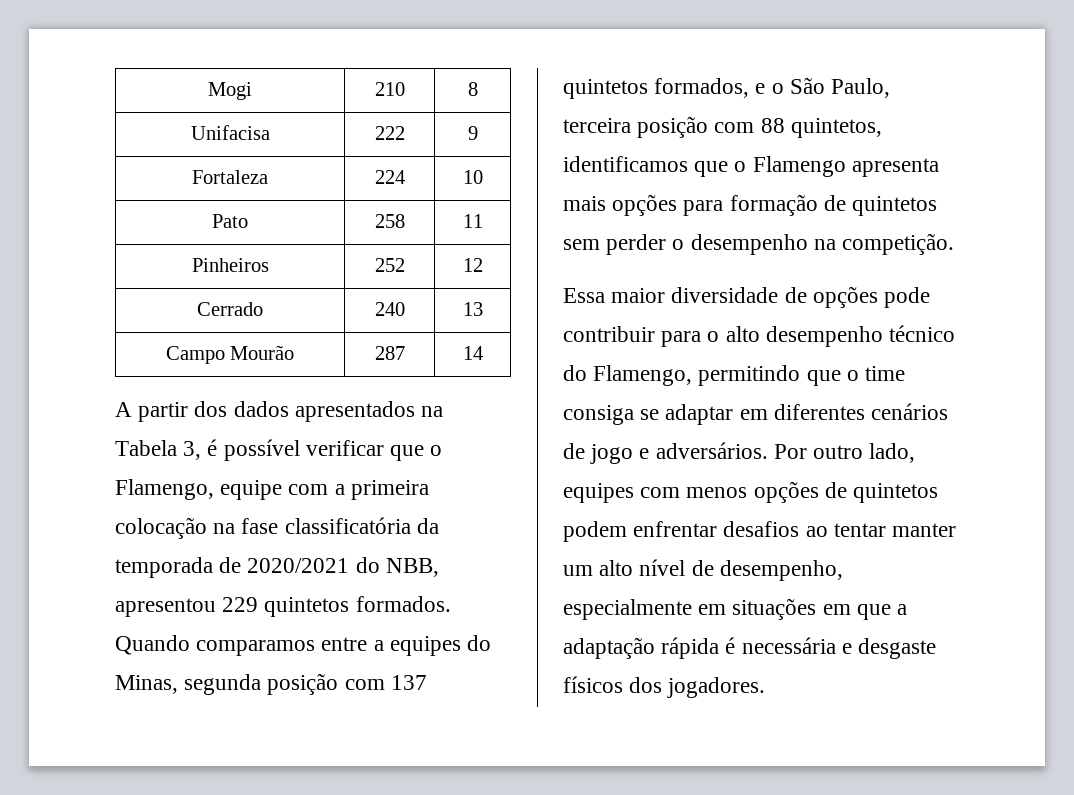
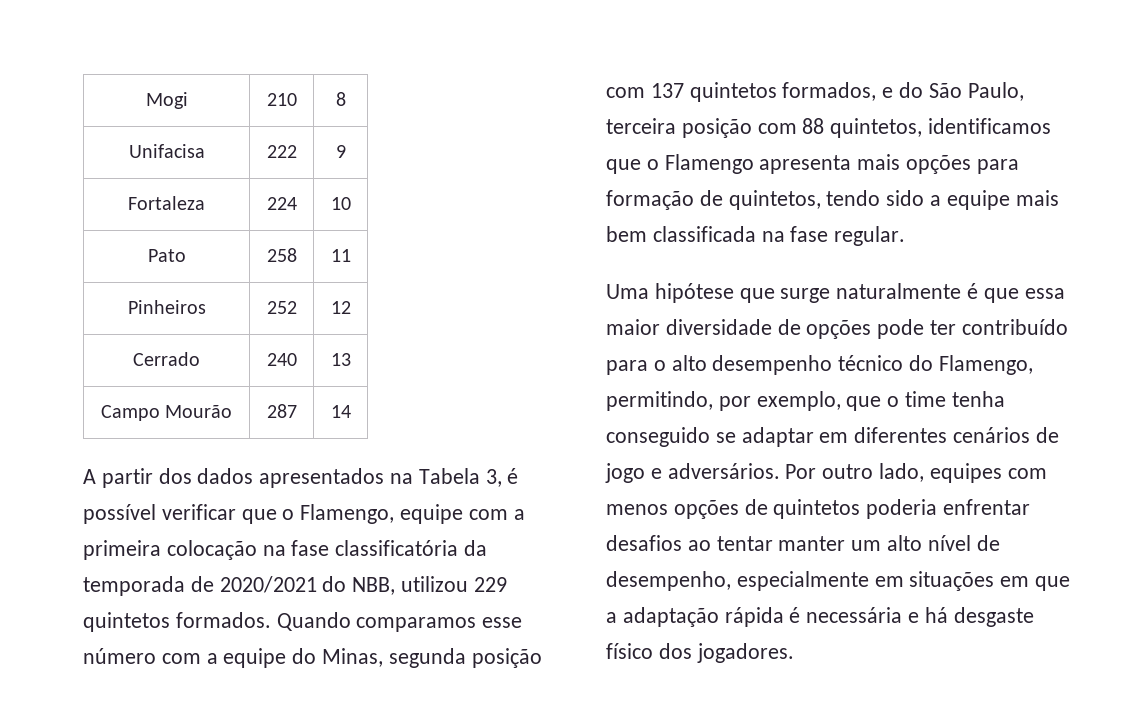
- A partir dos dados apresentados na Tabela 3, é possível verificar que o Flamengo, equipe com a primeira colocação na fase classificatória da temporada de 2020/2021 do NBB, apresentou 229 quintetos formados.
+ A partir dos dados apresentados na Tabela 3, é possível verificar que o Flamengo, equipe com a primeira colocação na fase classificatória da temporada de 2020/2021 do NBB, utilizou 229 quintetos formados.
- Quando comparamos entre a equipes do Minas, segunda posição com 137 quintetos formados, e o São Paulo, terceira posição com 88 quintetos, identificamos que o Flamengo apresenta mais opções para formação de quintetos sem perder o desempenho na competição.
- Essa maior diversidade de opções pode contribuir para o alto desempenho técnico do Flamengo, permitindo que o time consiga se adaptar em diferentes cenários de jogo e adversários.
+ Quando comparamos esse número com a equipe do Minas, segunda posição com 137 quintetos formados, e do São Paulo, terceira posição com 88 quintetos, identificamos que o Flamengo apresenta mais opções para formação de quintetos, tendo sido a equipe mais bem classificada na fase regular.
+ Uma hipótese que surge naturalmente é que essa maior diversidade de opções pode ter contribuído para o alto desempenho técnico do Flamengo, permitindo, por exemplo, que o time tenha conseguido se adaptar em diferentes cenários de jogo e adversários.
- Por outro lado, equipes com menos opções de quintetos podem enfrentar desafios ao tentar manter um alto nível de desempenho, especialmente em situações em que a adaptação rápida é necessária e desgaste físicos dos jogadores.
+ Por outro lado, equipes com menos opções de quintetos poderia enfrentar desafios ao tentar manter um alto nível de desempenho, especialmente em situações em que a adaptação rápida é necessária e há desgaste físico dos jogadores.

